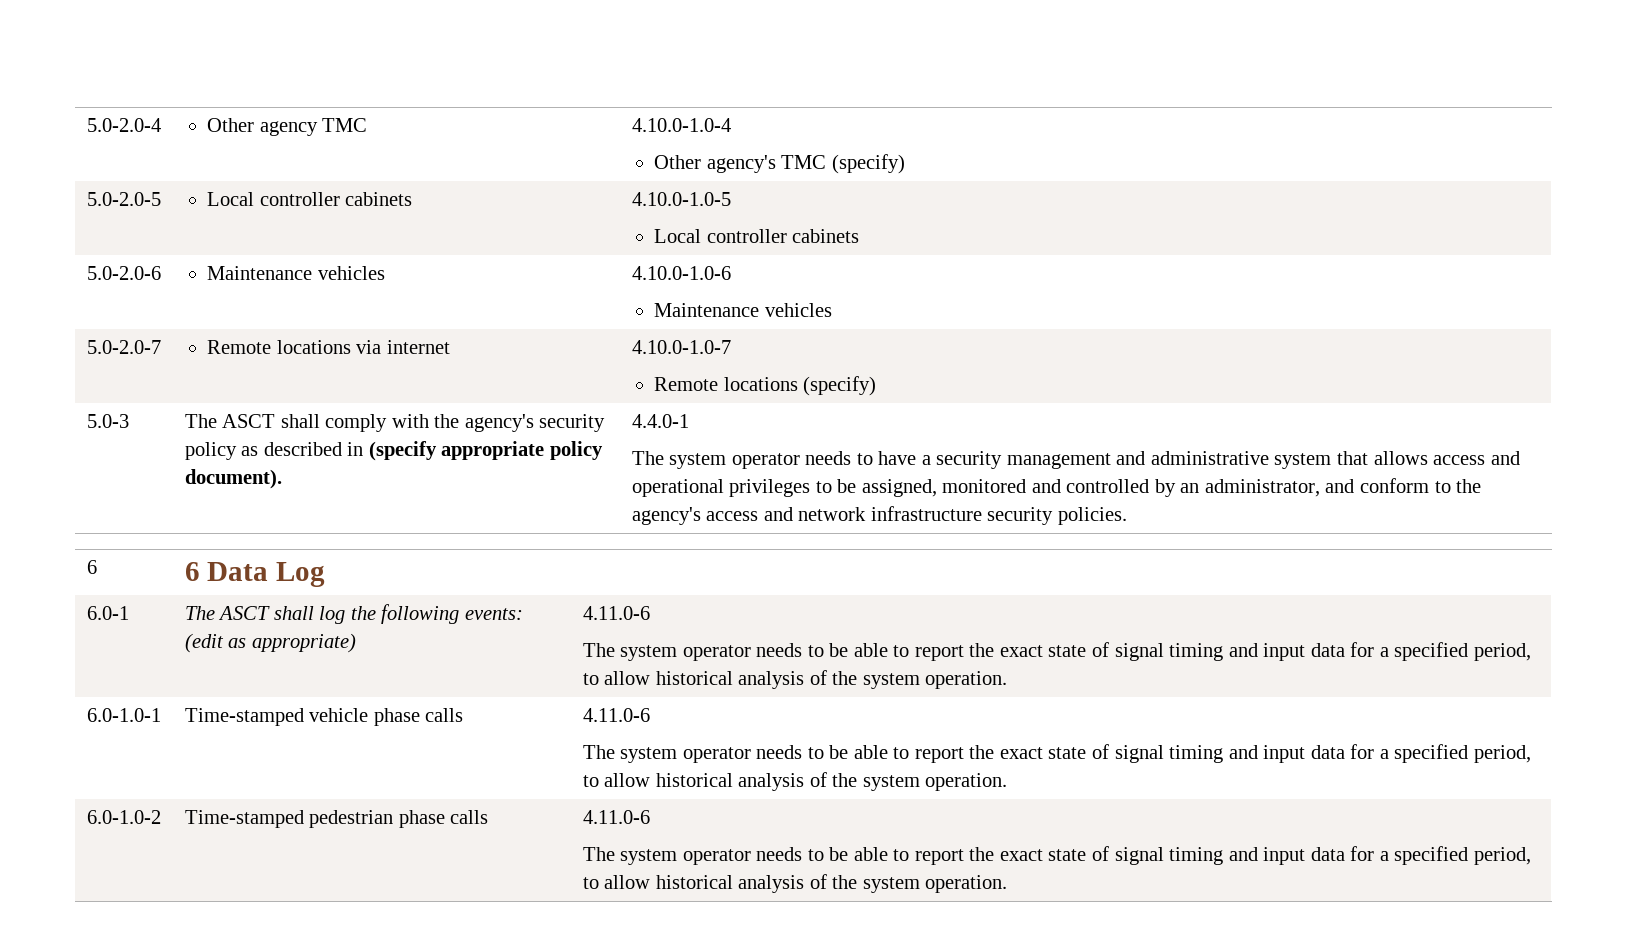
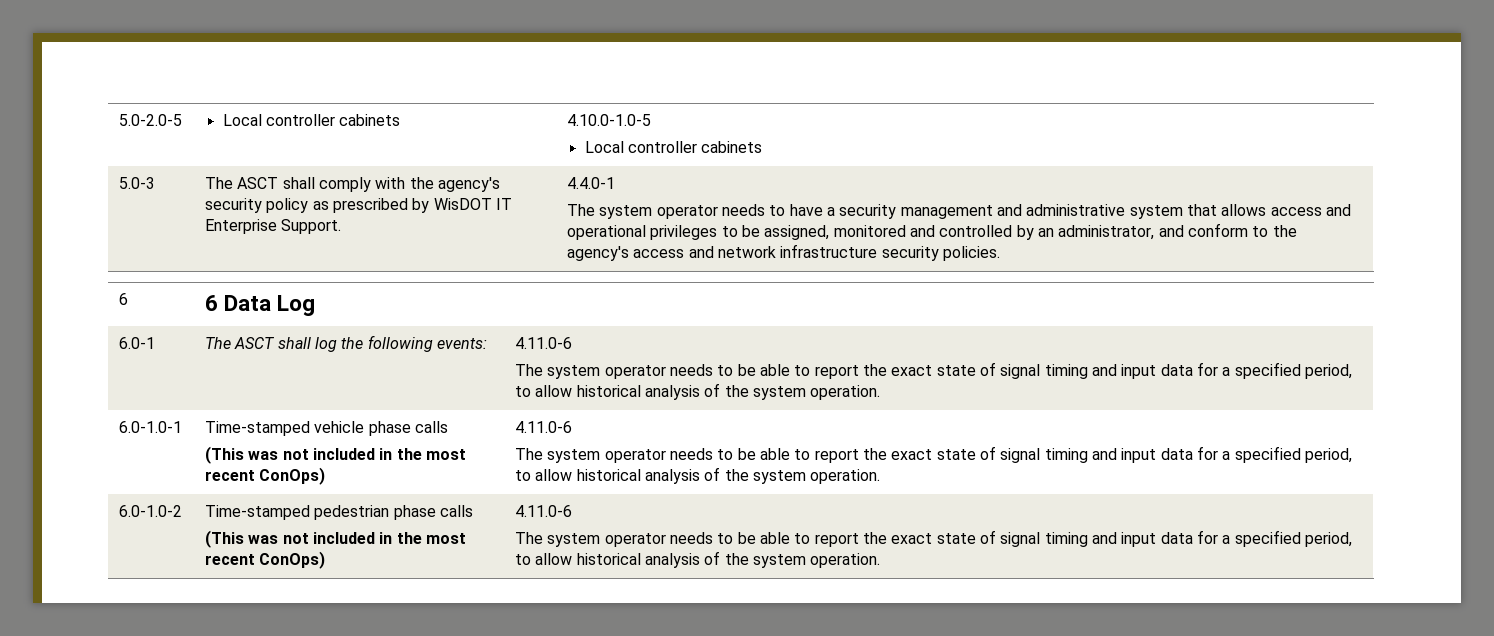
- 5.0-2.0-4 | Other agency TMC | 4.10.0-1.0-4
- Other agency's TMC (specify)
- 5.0-2.0-6 | Maintenance vehicles | 4.10.0-1.0-6
- Maintenance vehicles
- 5.0-2.0-7 | Remote locations via internet | 4.10.0-1.0-7
- Remote locations (specify)
- The ASCT shall comply with the agency's security policy as described in (specify appropriate policy document).
+ The ASCT shall comply with the agency's security policy as prescribed by WisDOT IT Enterprise Support.
- The ASCT shall log the following events: (edit as appropriate)
+ The ASCT shall log the following events:
  Time-stamped vehicle phase calls
+ (This was not included in the most recent ConOps)
  Time-stamped pedestrian phase calls
+ (This was not included in the most recent ConOps)

